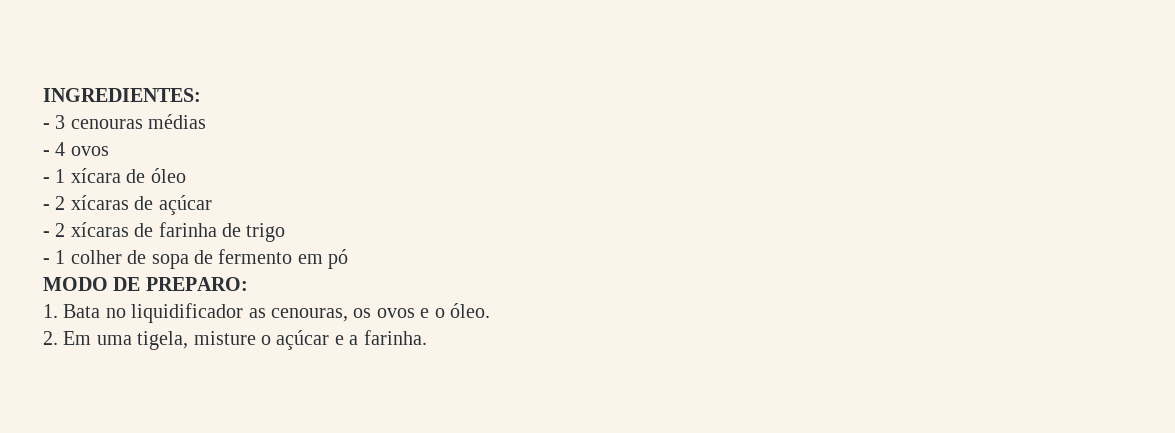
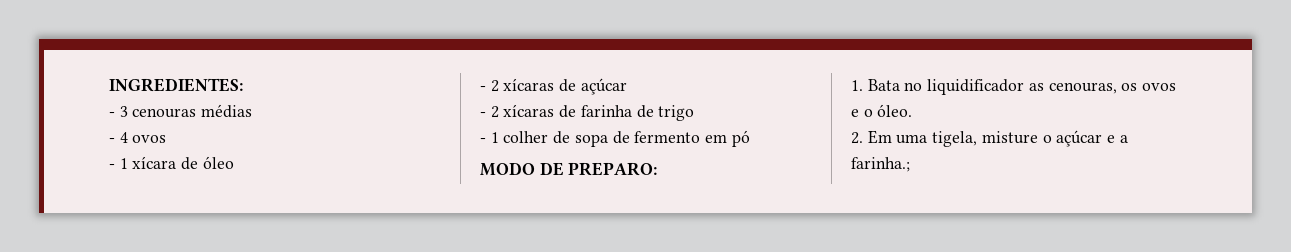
- 2. Em uma tigela, misture o açúcar e a farinha.
+ 2. Em uma tigela, misture o açúcar e a farinha.;

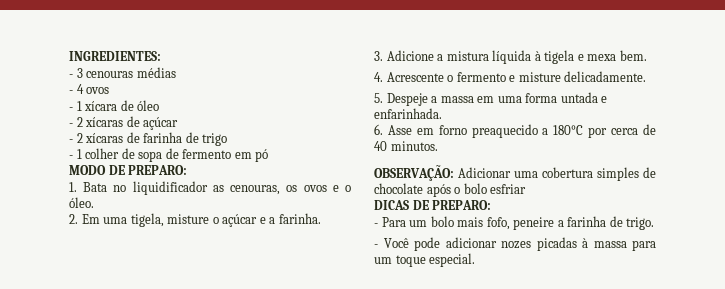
- 2. Em uma tigela, misture o açúcar e a farinha.;
+ 2. Em uma tigela, misture o açúcar e a farinha.
+ 3. Adicione a mistura líquida à tigela e mexa bem.
+ 4. Acrescente o fermento e misture delicadamente.
+ 5. Despeje a massa em uma forma untada e enfarinhada.
+ 6. Asse em forno preaquecido a 180°C por cerca de 40 minutos.
+ OBSERVAÇÃO: Adicionar uma cobertura simples de chocolate após o bolo esfriar
+ DICAS DE PREPARO:
+ - Para um bolo mais fofo, peneire a farinha de trigo.
+ - Você pode adicionar nozes picadas à massa para um toque especial.

